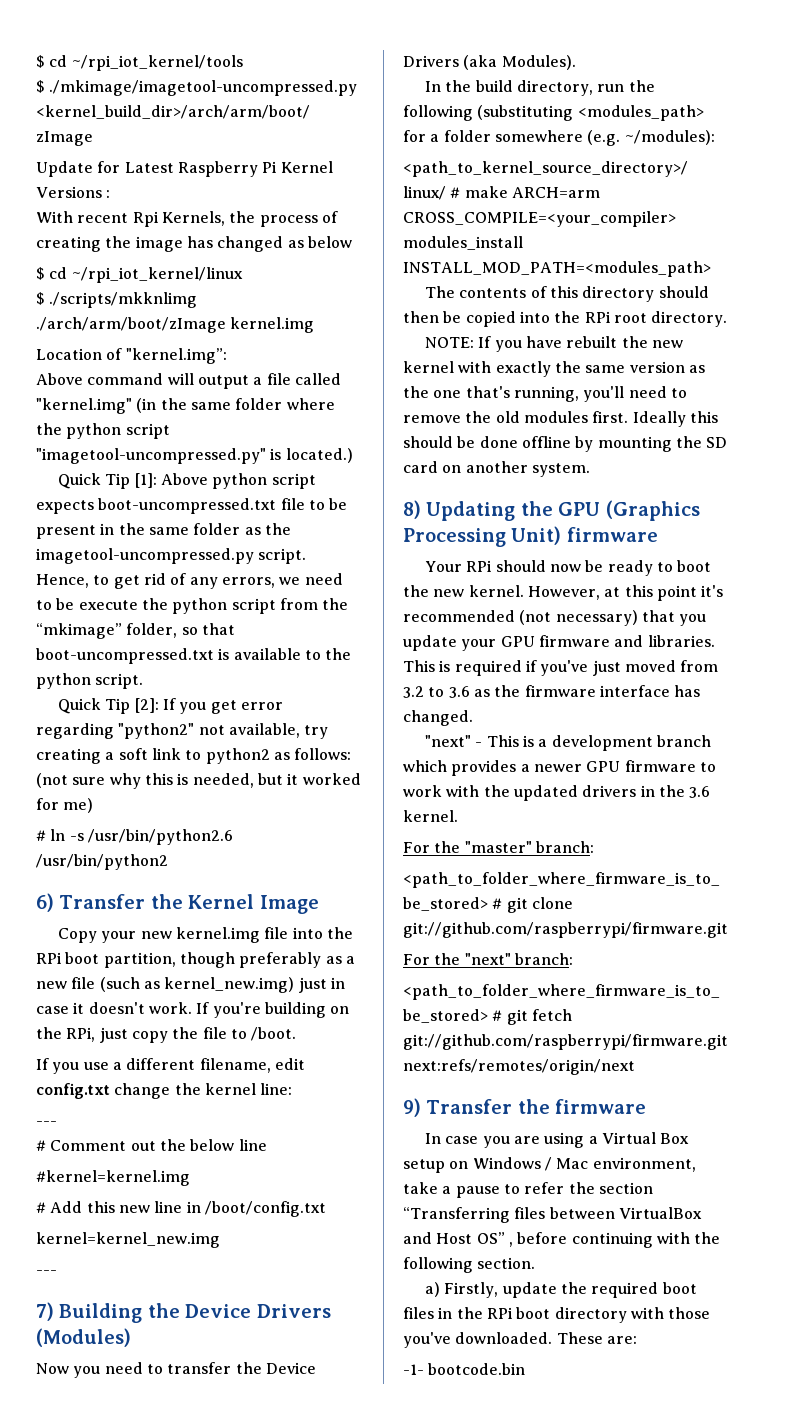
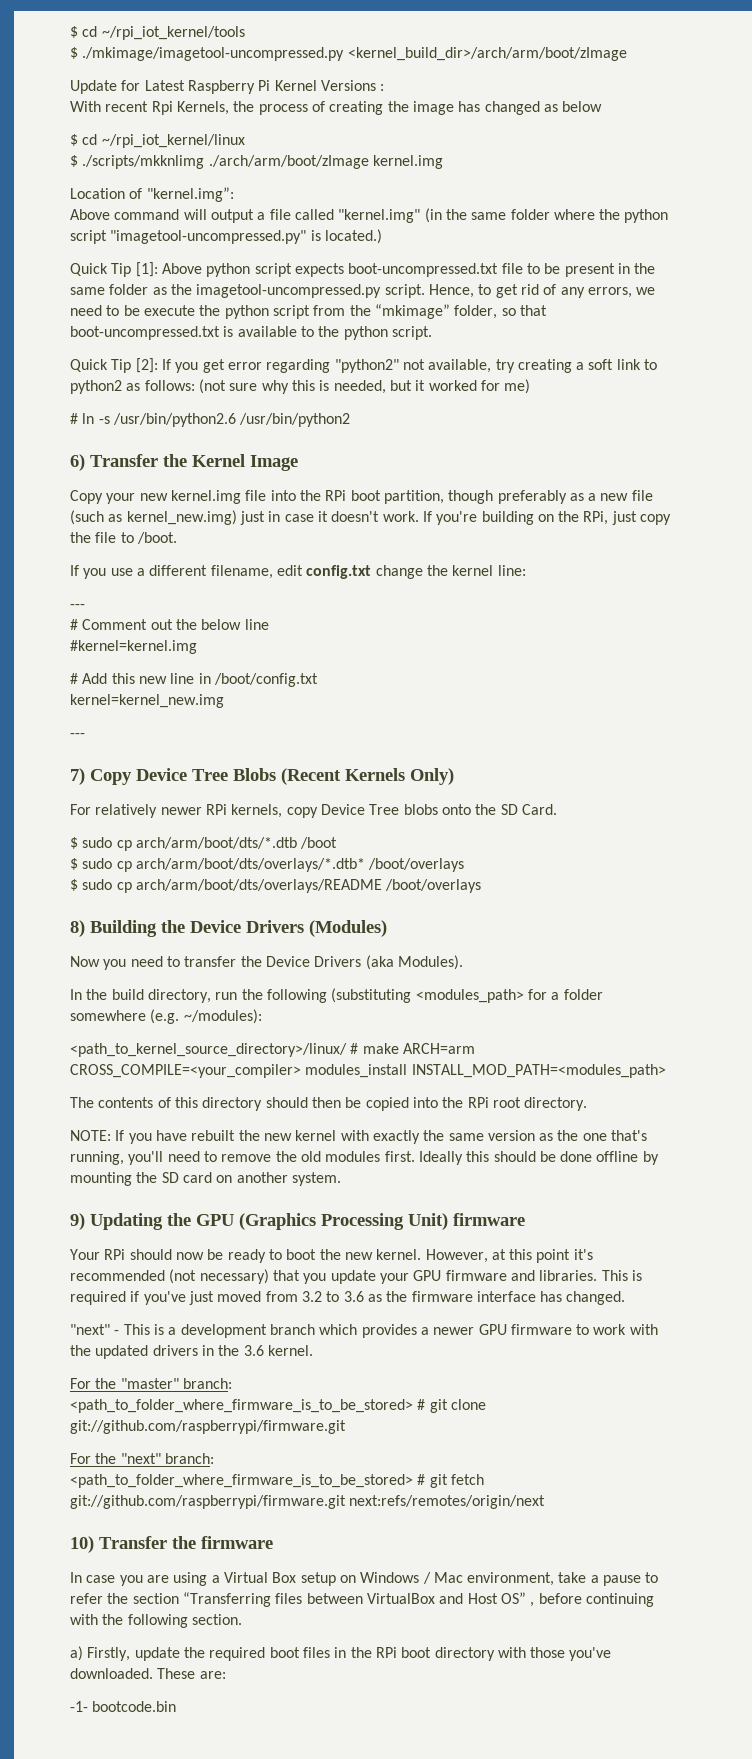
- 7) Building the Device Drivers (Modules)
+ 7) Copy Device Tree Blobs (Recent Kernels Only)
+ For relatively newer RPi kernels, copy Device Tree blobs onto the SD Card.
+ $ sudo cp arch/arm/boot/dts/*.dtb /boot
+ $ sudo cp arch/arm/boot/dts/overlays/*.dtb* /boot/overlays
+ $ sudo cp arch/arm/boot/dts/overlays/README /boot/overlays
+ 8) Building the Device Drivers (Modules)
- 8) Updating the GPU (Graphics Processing Unit) firmware
+ 9) Updating the GPU (Graphics Processing Unit) firmware
- 9) Transfer the firmware
+ 10) Transfer the firmware

